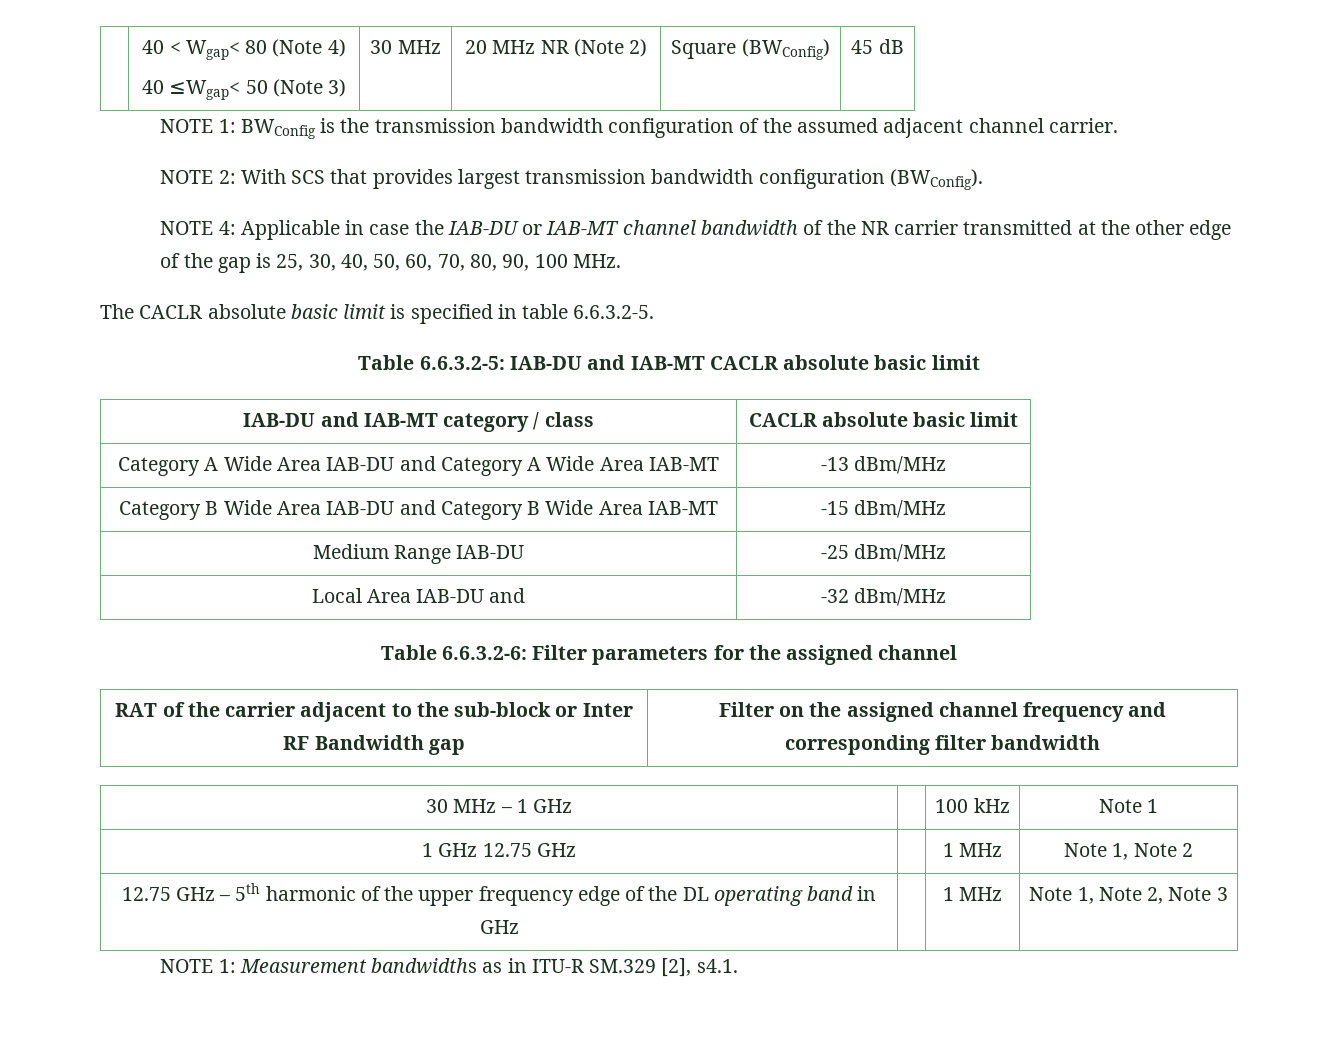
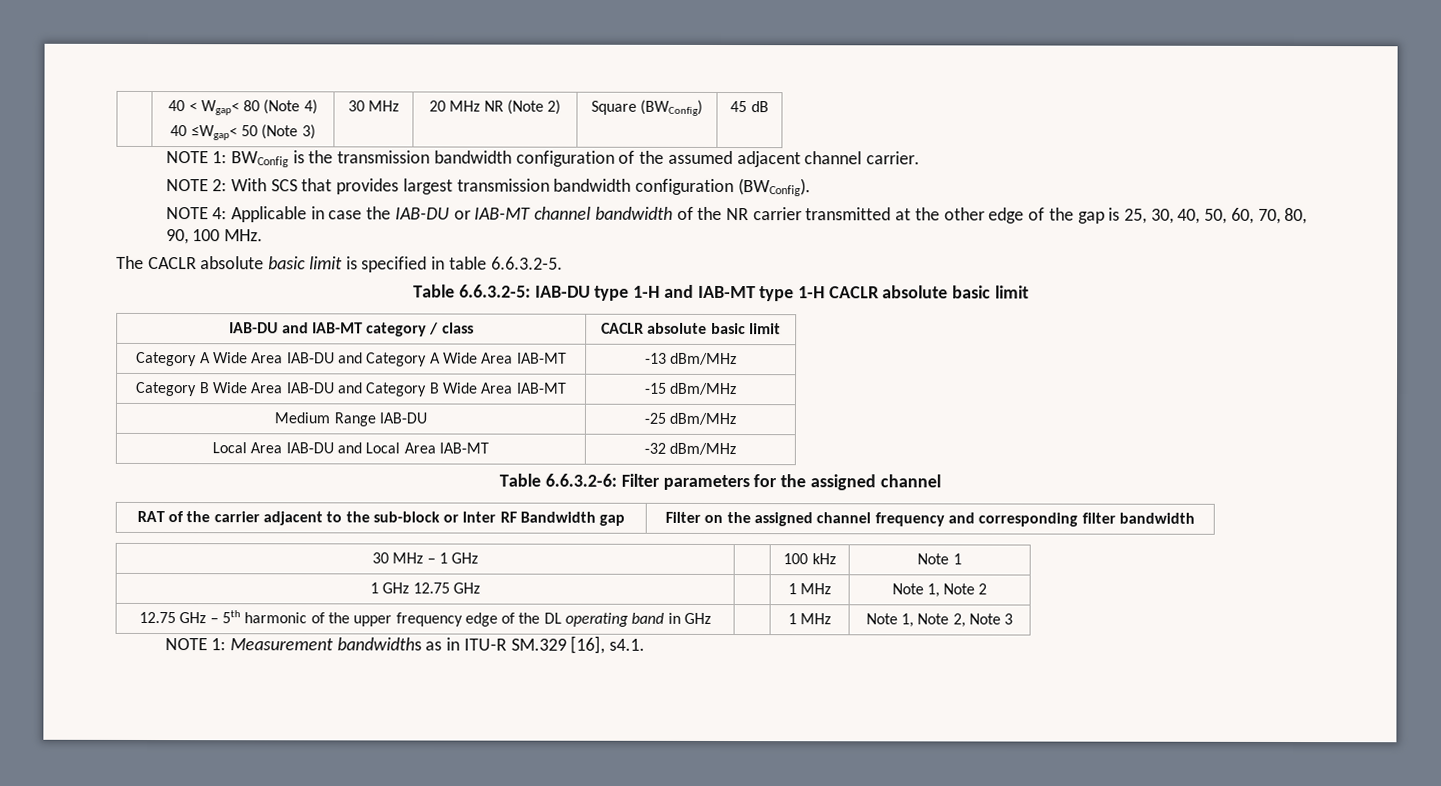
- Table 6.6.3.2-5: IAB-DU and IAB-MT CACLR absolute basic limit
+ Table 6.6.3.2-5: IAB-DU type 1-H and IAB-MT type 1-H CACLR absolute basic limit
- Local Area IAB-DU and | -32 dBm/MHz
+ Local Area IAB-DU and Local Area IAB-MT | -32 dBm/MHz
- NOTE 1: Measurement bandwidths as in ITU-R SM.329 [2], s4.1.
+ NOTE 1: Measurement bandwidths as in ITU-R SM.329 [16], s4.1.

